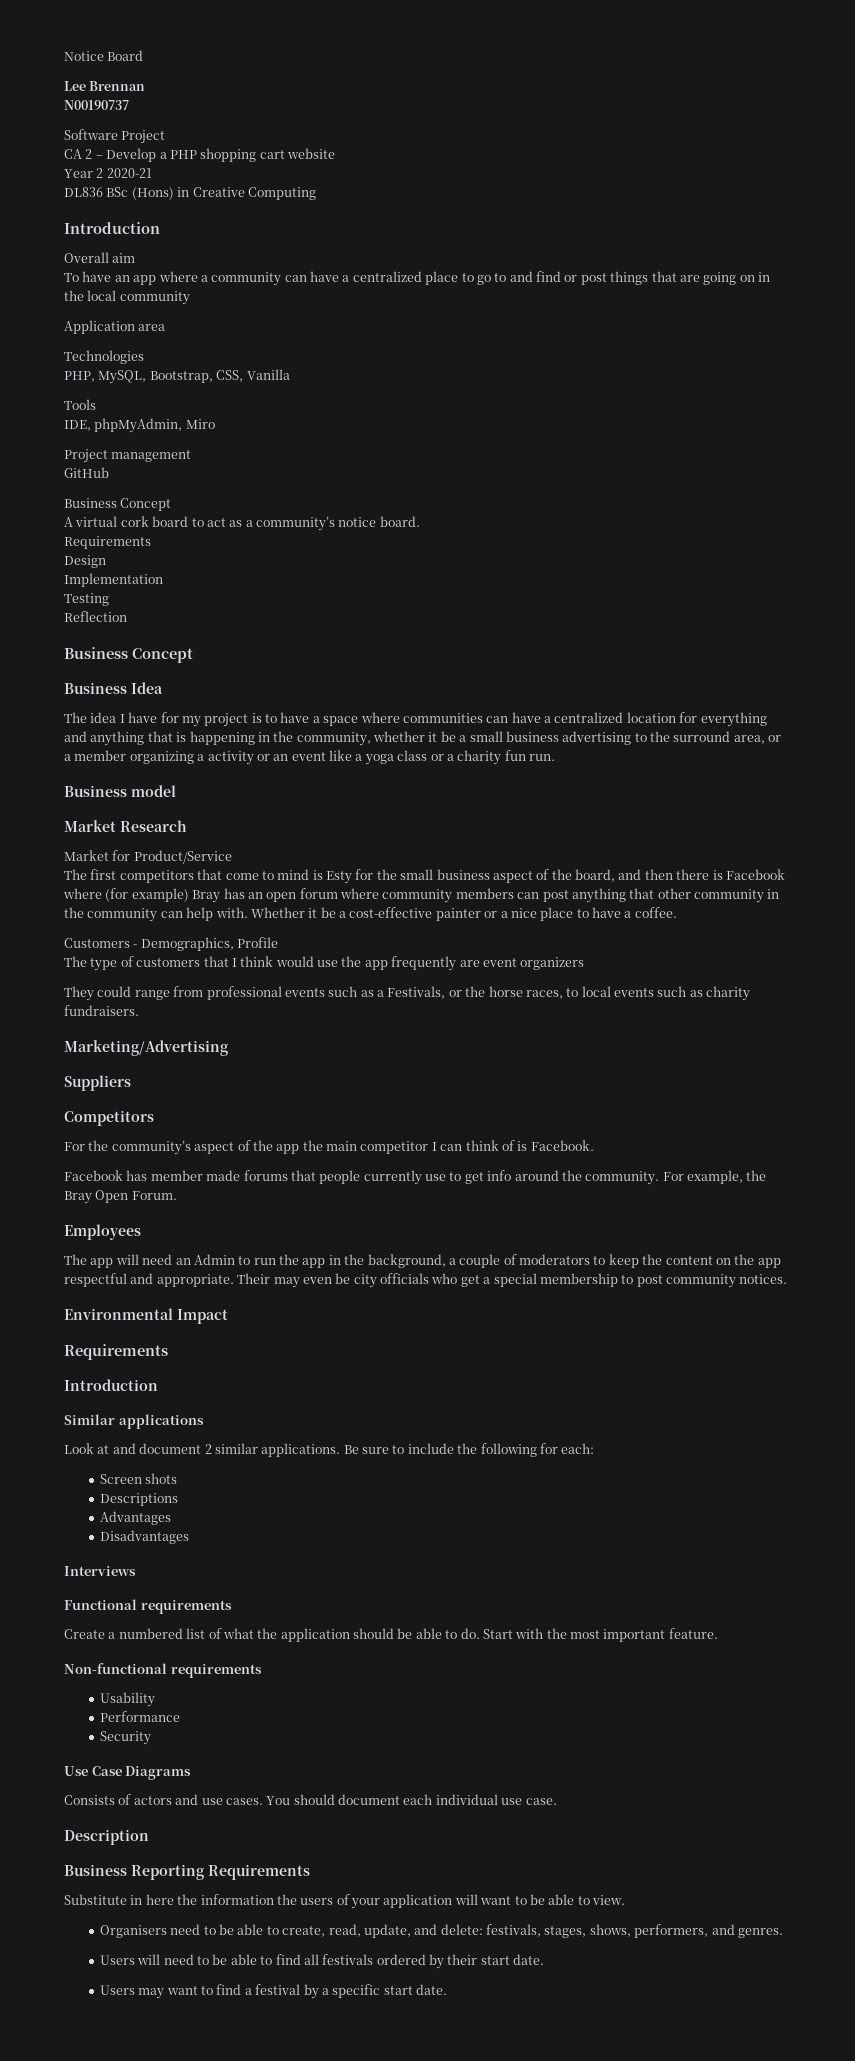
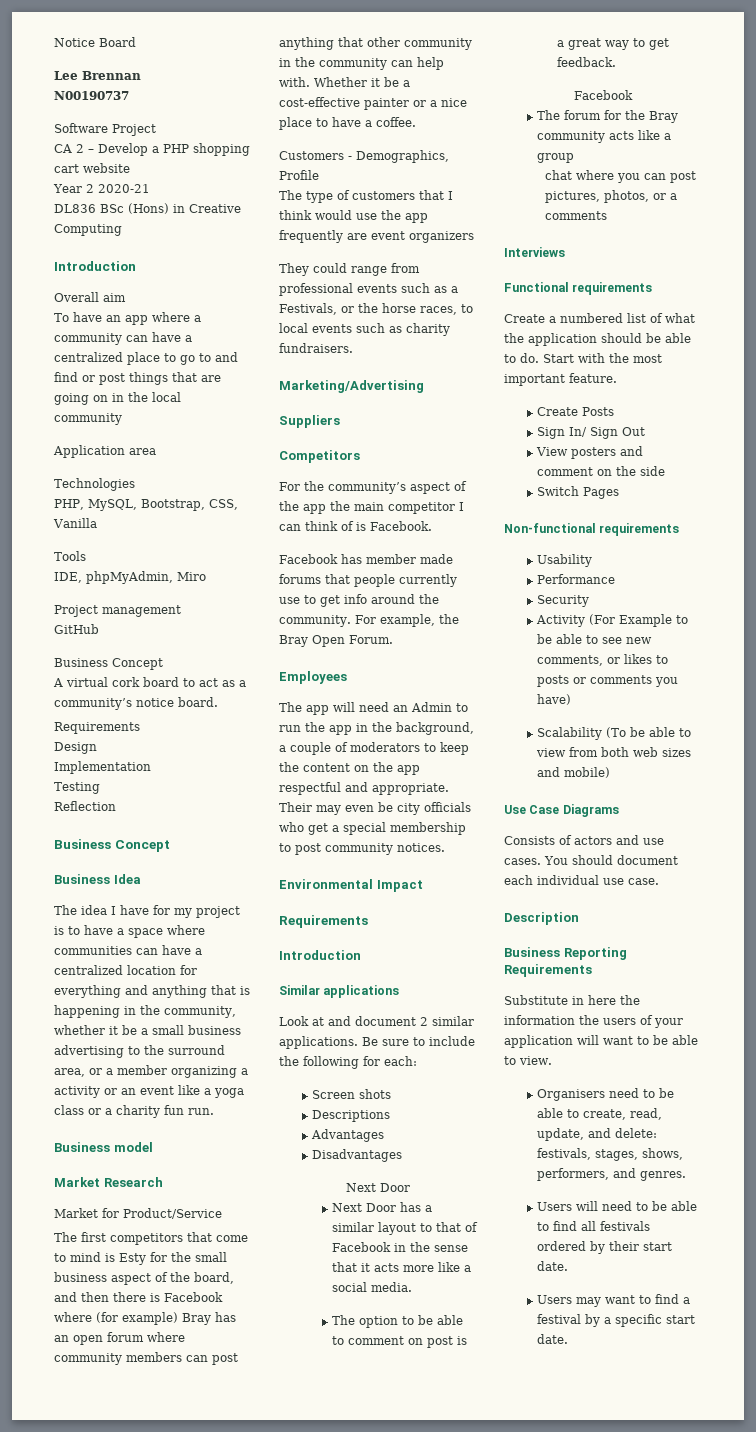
  Disadvantages
+ Next Door
+ Next Door has a similar layout to that of Facebook in the sense that it acts more like a social media.
+ The option to be able to comment on post is a great way to get feedback.
+ Facebook
+ The forum for the Bray community acts like a group
+ chat where you can post pictures, photos, or a comments
+ Create Posts
+ Sign In/ Sign Out
+ View posters and comment on the side
+ Switch Pages
+ Activity (For Example to be able to see new comments, or likes to posts or comments you have)
+ Scalability (To be able to view from both web sizes and mobile)

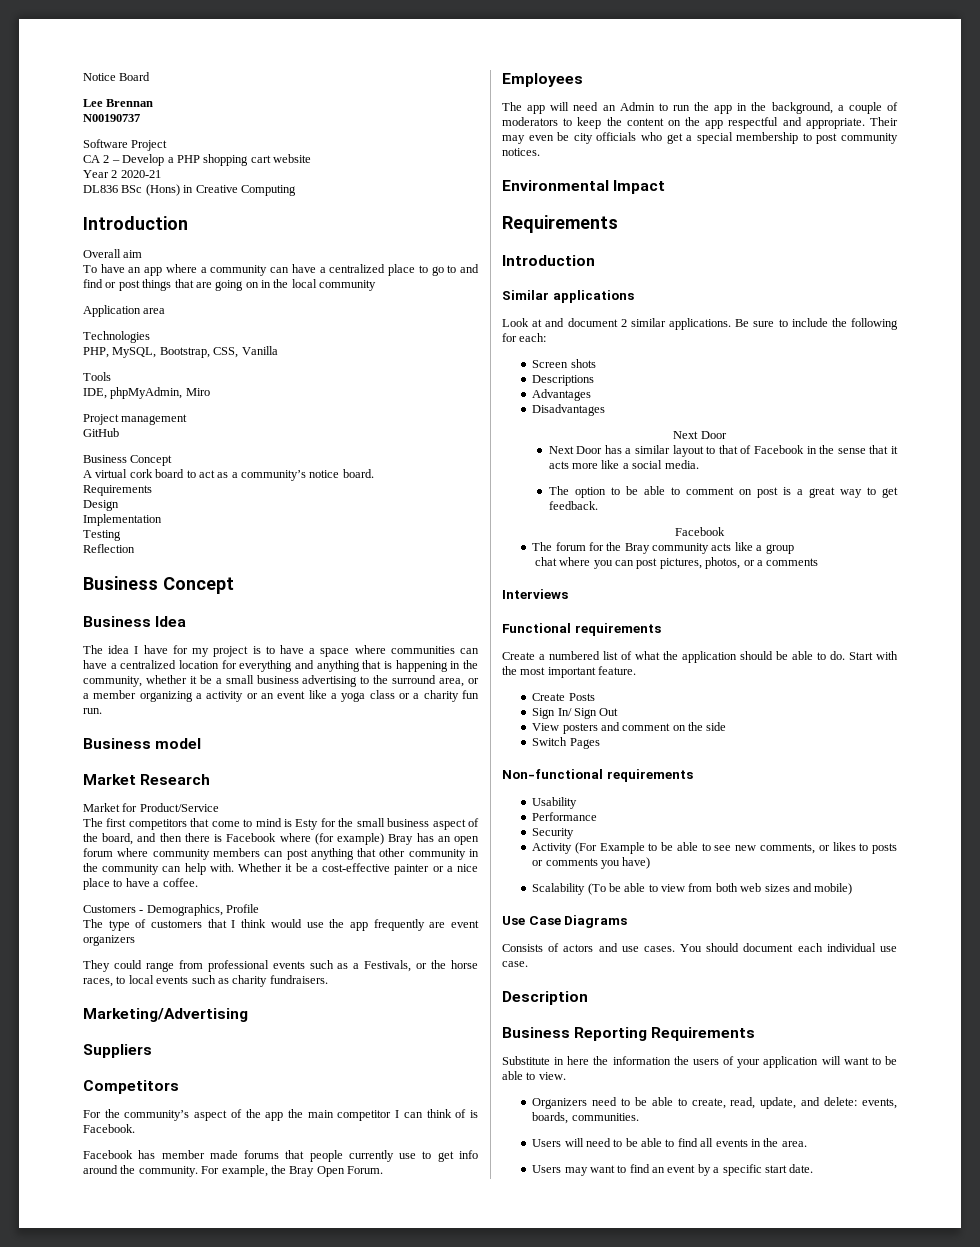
- Organisers need to be able to create, read, update, and delete: festivals, stages, shows, performers, and genres.
+ Organizers need to be able to create, read, update, and delete: events, boards, communities.
- Users will need to be able to find all festivals ordered by their start date.
+ Users will need to be able to find all events in the area.
- Users may want to find a festival by a specific start date.
+ Users may want to find an event by a specific start date.

